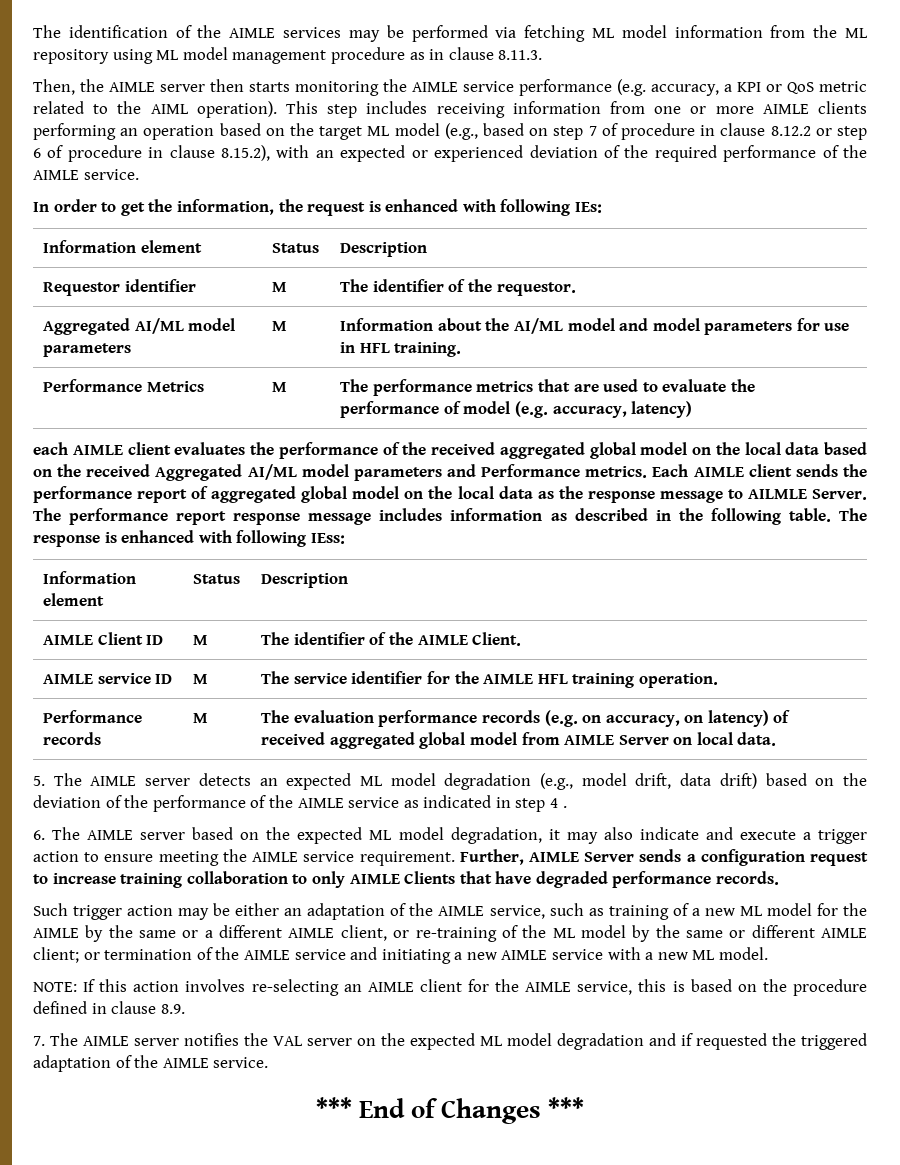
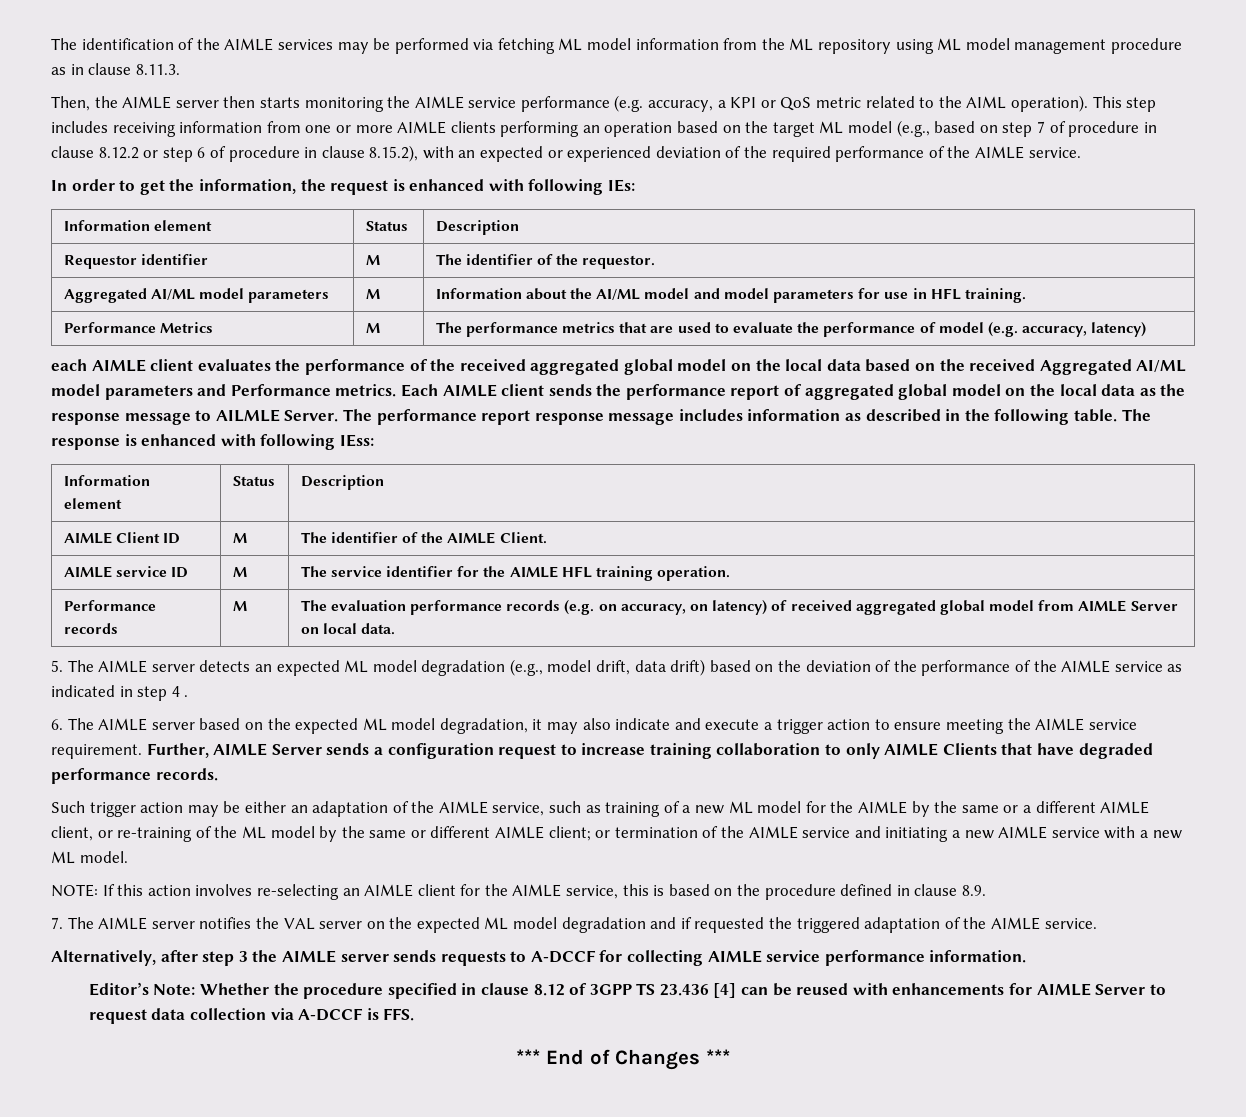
+ Alternatively, after step 3 the AIMLE server sends requests to A-DCCF for collecting AIMLE service performance information.
+ Editor’s Note: Whether the procedure specified in clause 8.12 of 3GPP TS 23.436 [4] can be reused with enhancements for AIMLE Server to request data collection via A-DCCF is FFS.

